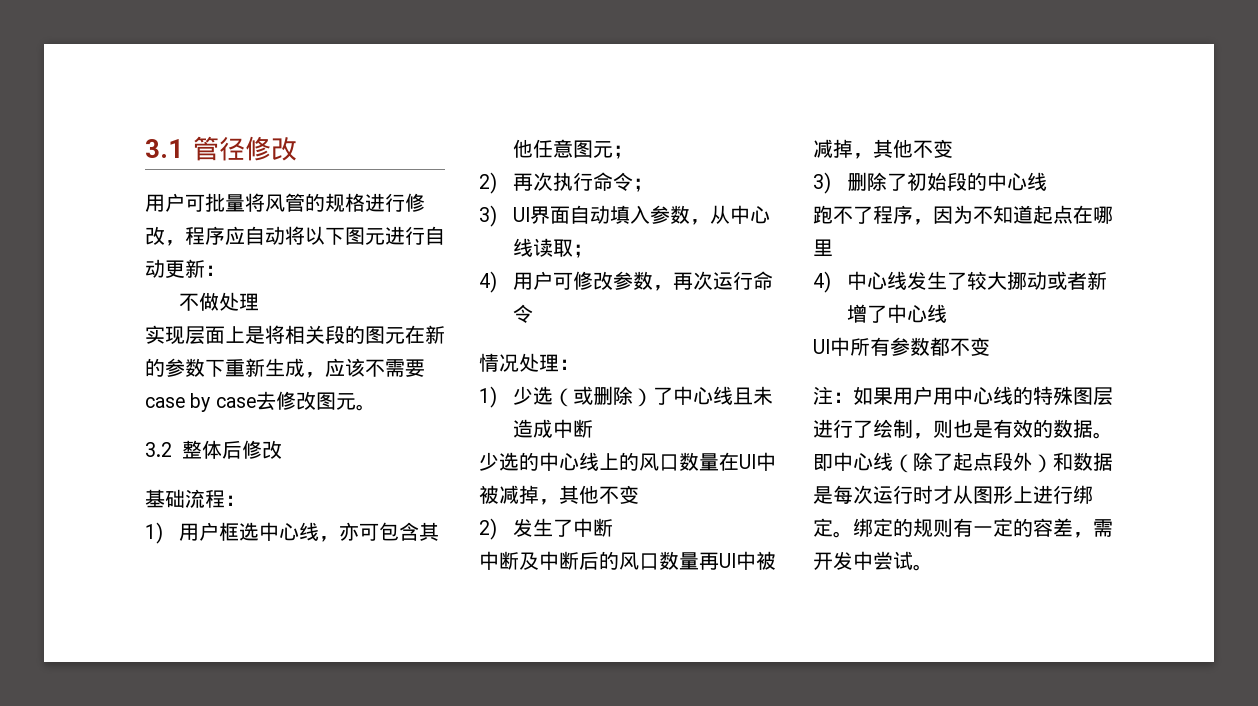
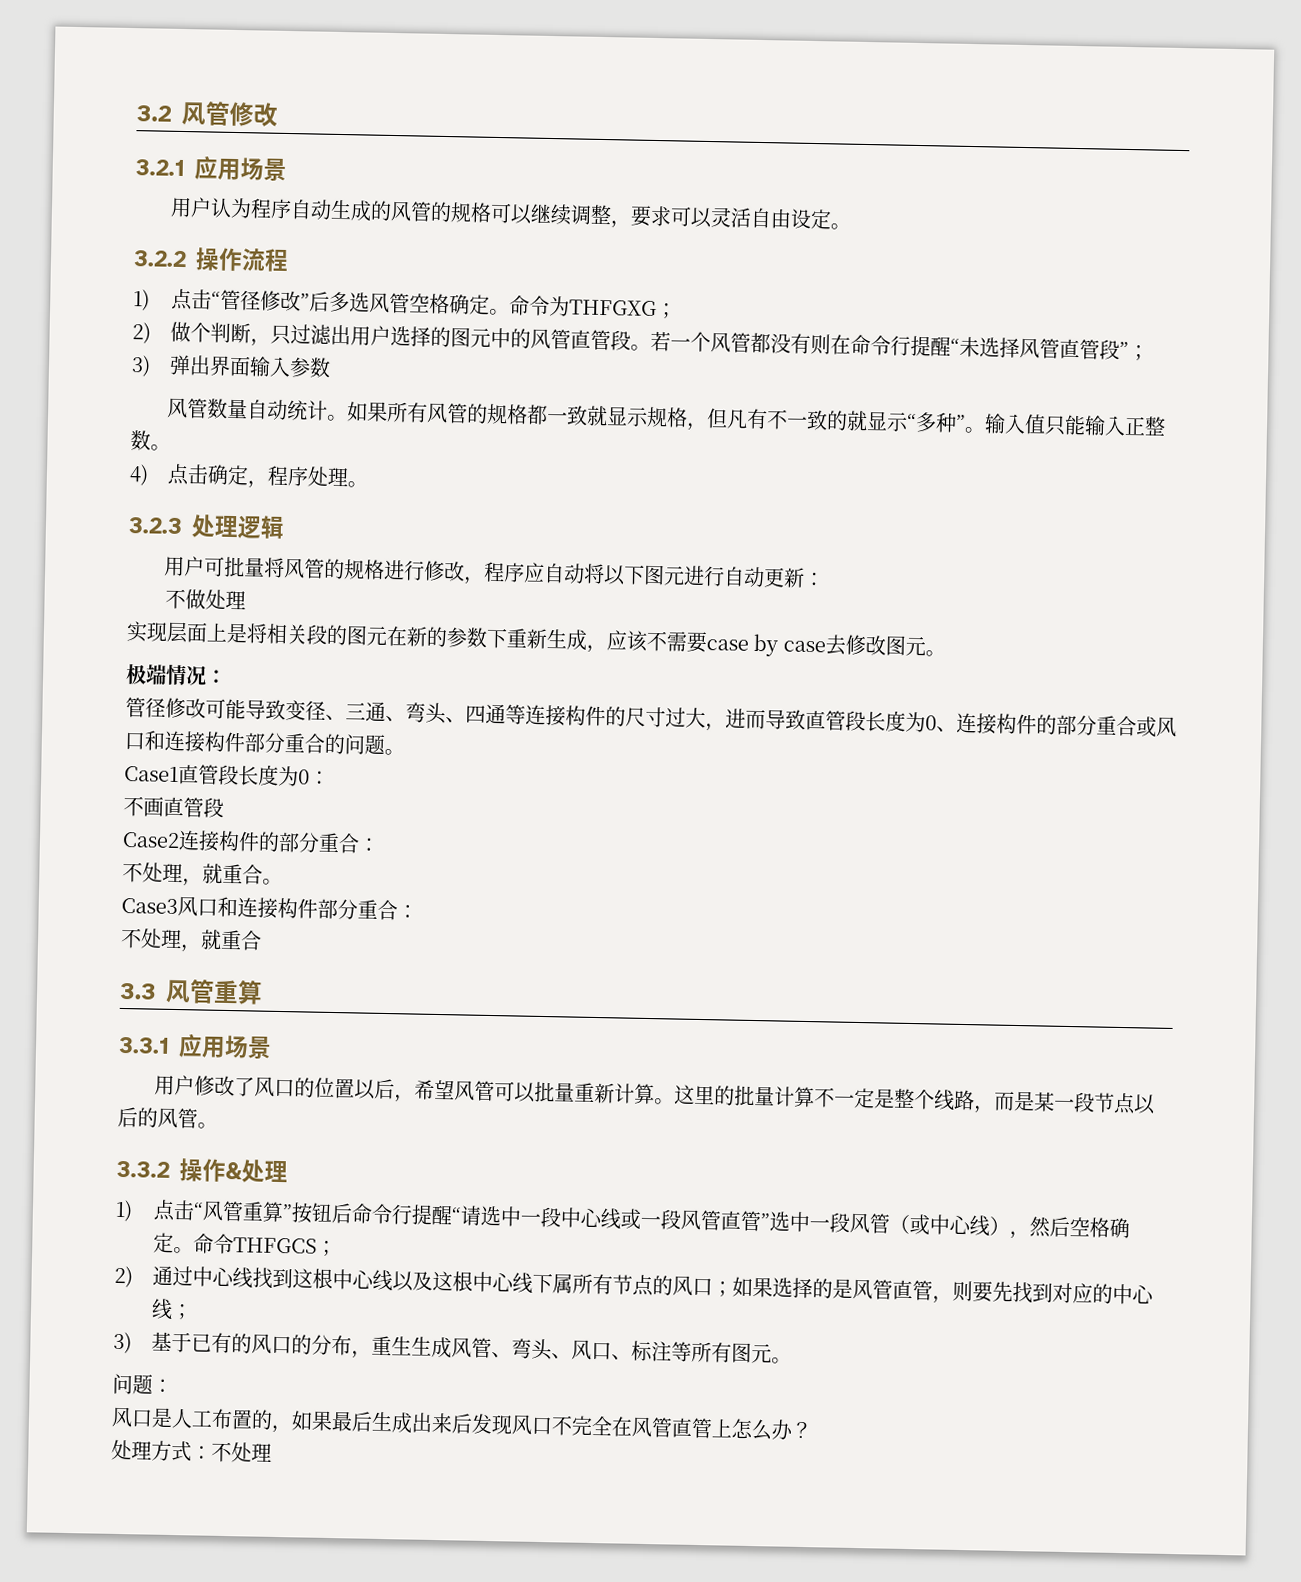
- 3.1管径修改
+ 3.2风管修改
+ 3.2.1应用场景
+ 用户认为程序自动生成的风管的规格可以继续调整，要求可以灵活自由设定。
+ 3.2.2操作流程
+ 1)点击“管径修改”后多选风管空格确定。命令为THFGXG；
+ 2)做个判断，只过滤出用户选择的图元中的风管直管段。若一个风管都没有则在命令行提醒“未选择风管直管段”；
+ 3)弹出界面输入参数
+ 风管数量自动统计。如果所有风管的规格都一致就显示规格，但凡有不一致的就显示“多种”。输入值只能输入正整数。
+ 4)点击确定，程序处理。
+ 3.2.3处理逻辑
- 3.2整体后修改
- 基础流程：
- 1)用户框选中心线，亦可包含其他任意图元；
- 2)再次执行命令；
- 3) UI界面自动填入参数，从中心线读取；
- 4)用户可修改参数，再次运行命令
- 情况处理：
- 1)少选（或删除）了中心线且未造成中断
- 少选的中心线上的风口数量在UI中被减掉，其他不变
- 2)发生了中断
- 中断及中断后的风口数量再UI中被减掉，其他不变
- 3)删除了初始段的中心线
- 跑不了程序，因为不知道起点在哪里
- 4)中心线发生了较大挪动或者新增了中心线
- UI中所有参数都不变
- 注：如果用户用中心线的特殊图层进行了绘制，则也是有效的数据。即中心线（除了起点段外）和数据是每次运行时才从图形上进行绑定。绑定的规则有一定的容差，需开发中尝试。
+ 极端情况：
+ 管径修改可能导致变径、三通、弯头、四通等连接构件的尺寸过大，进而导致直管段长度为0、连接构件的部分重合或风口和连接构件部分重合的问题。
+ Case1直管段长度为0：
+ 不画直管段
+ Case2连接构件的部分重合：
+ 不处理，就重合。
+ Case3风口和连接构件部分重合：
+ 不处理，就重合
+ 3.3风管重算
+ 3.3.1应用场景
+ 用户修改了风口的位置以后，希望风管可以批量重新计算。这里的批量计算不一定是整个线路，而是某一段节点以后的风管。
+ 3.3.2操作&处理
+ 1)点击“风管重算”按钮后命令行提醒“请选中一段中心线或一段风管直管”选中一段风管（或中心线），然后空格确定。命令THFGCS；
+ 2)通过中心线找到这根中心线以及这根中心线下属所有节点的风口；如果选择的是风管直管，则要先找到对应的中心线；
+ 3)基于已有的风口的分布，重生生成风管、弯头、风口、标注等所有图元。
+ 问题：
+ 风口是人工布置的，如果最后生成出来后发现风口不完全在风管直管上怎么办？
+ 处理方式：不处理

